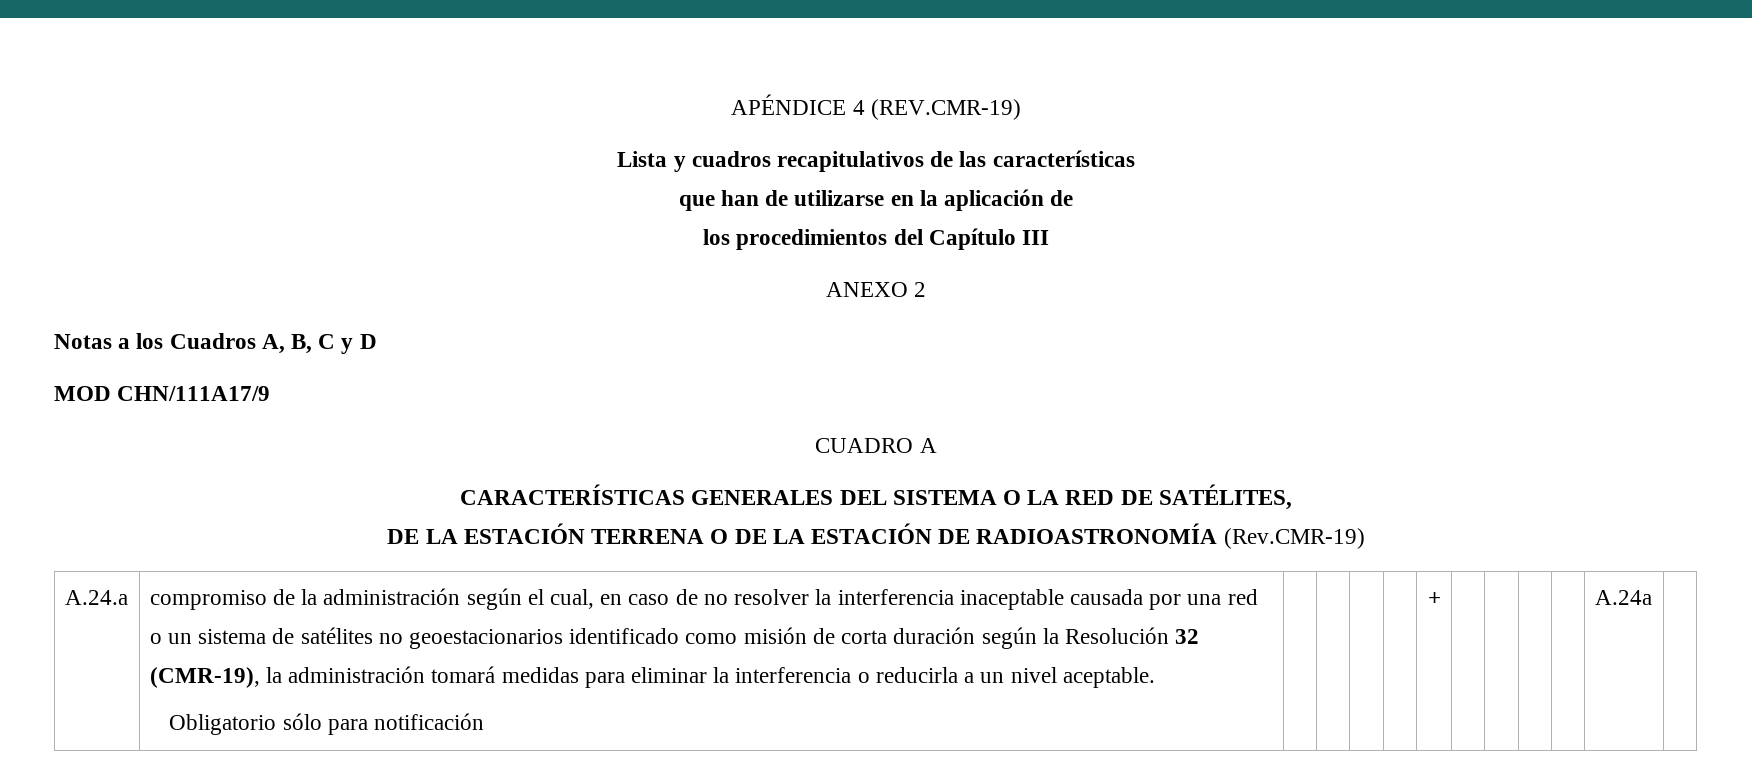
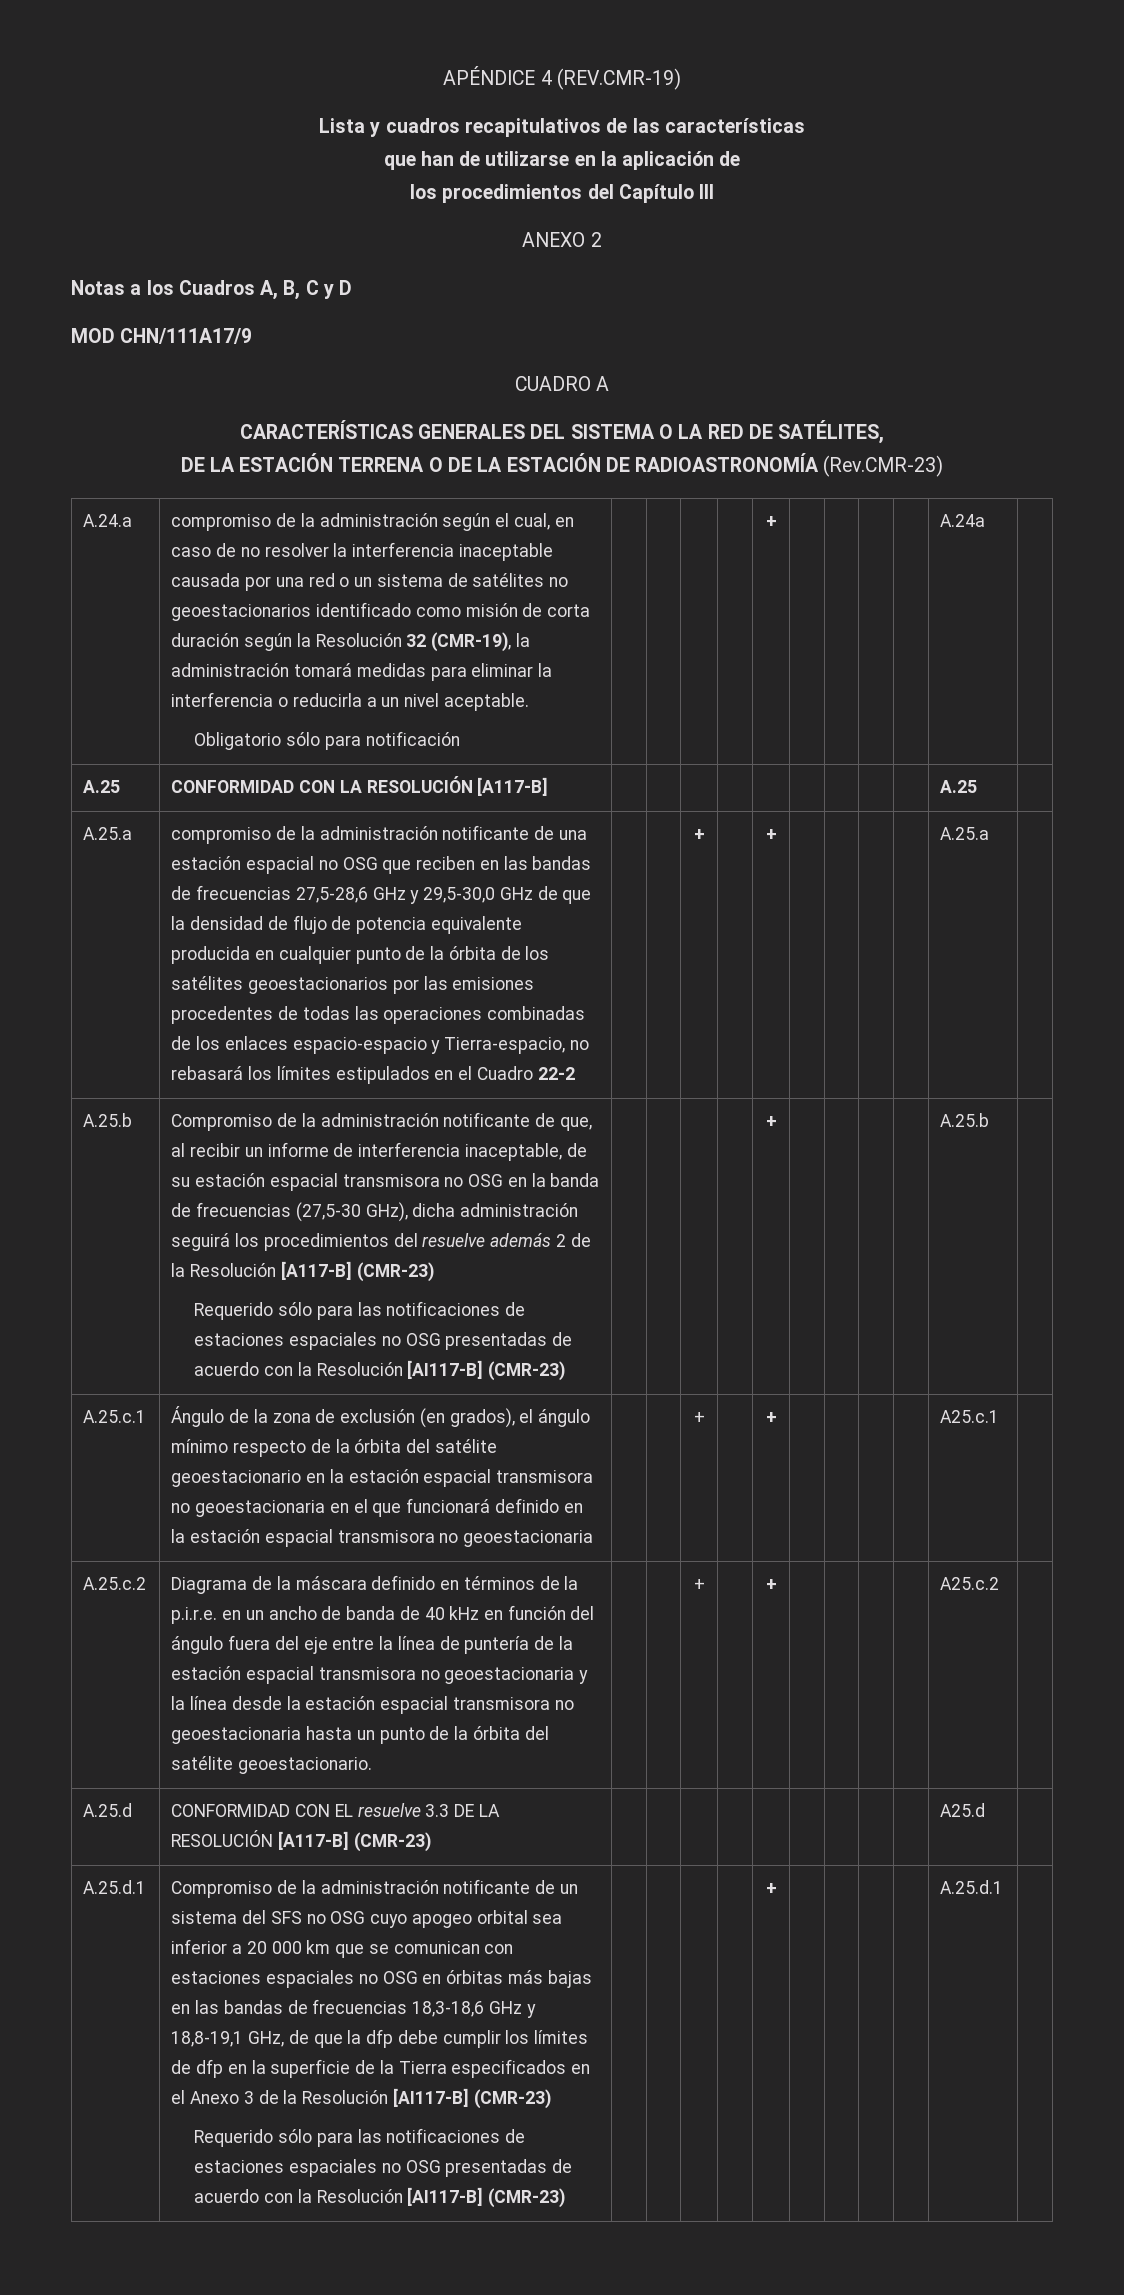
- DE LA ESTACIÓN TERRENA O DE LA ESTACIÓN DE RADIOASTRONOMÍA (Rev.CMR-19)
+ DE LA ESTACIÓN TERRENA O DE LA ESTACIÓN DE RADIOASTRONOMÍA (Rev.CMR-23)
+ A.25 | CONFORMIDAD CON LA RESOLUCIÓN [A117-B] | | | | | | | | | | A.25 |
+ A.25.a | compromiso de la administración notificante de una estación espacial no OSG que reciben en las bandas de frecuencias 27,5-28,6 GHz y 29,5-30,0 GHz de que la densidad de flujo de potencia equivalente producida en cualquier punto de la órbita de los satélites geoestacionarios por las emisiones procedentes de todas las operaciones combinadas de los enlaces espacio-espacio y Tierra-espacio, no rebasará los límites estipulados en el Cuadro 22-2 | | | + | | + | | | | | A.25.a |
+ A.25.b | Compromiso de la administración notificante de que, al recibir un informe de interferencia inaceptable, de su estación espacial transmisora no OSG en la banda de frecuencias (27,5-30 GHz), dicha administración seguirá los procedimientos del resuelve además 2 de la Resolución [A117-B] (CMR-23)
+ Requerido sólo para las notificaciones de estaciones espaciales no OSG presentadas de acuerdo con la Resolución [AI117-B] (CMR-23) | | | | | + | | | | | A.25.b |
+ A.25.c.1 | Ángulo de la zona de exclusión (en grados), el ángulo mínimo respecto de la órbita del satélite geoestacionario en la estación espacial transmisora no geoestacionaria en el que funcionará definido en la estación espacial transmisora no geoestacionaria | | | + | | + | | | | | A25.c.1 |
+ A.25.c.2 | Diagrama de la máscara definido en términos de la p.i.r.e. en un ancho de banda de 40 kHz en función del ángulo fuera del eje entre la línea de puntería de la estación espacial transmisora no geoestacionaria y la línea desde la estación espacial transmisora no geoestacionaria hasta un punto de la órbita del satélite geoestacionario. | | | + | | + | | | | | A25.c.2 |
+ A.25.d | CONFORMIDAD CON EL resuelve 3.3 DE LA RESOLUCIÓN [A117-B] (CMR-23) | | | | | | | | | | A25.d |
+ A.25.d.1 | Compromiso de la administración notificante de un sistema del SFS no OSG cuyo apogeo orbital sea inferior a 20 000 km que se comunican con estaciones espaciales no OSG en órbitas más bajas en las bandas de frecuencias 18,3-18,6 GHz y 18,8-19,1 GHz, de que la dfp debe cumplir los límites de dfp en la superficie de la Tierra especificados en el Anexo 3 de la Resolución [AI117-B] (CMR-23)
+ Requerido sólo para las notificaciones de estaciones espaciales no OSG presentadas de acuerdo con la Resolución [AI117-B] (CMR-23) | | | | | + | | | | | A.25.d.1

